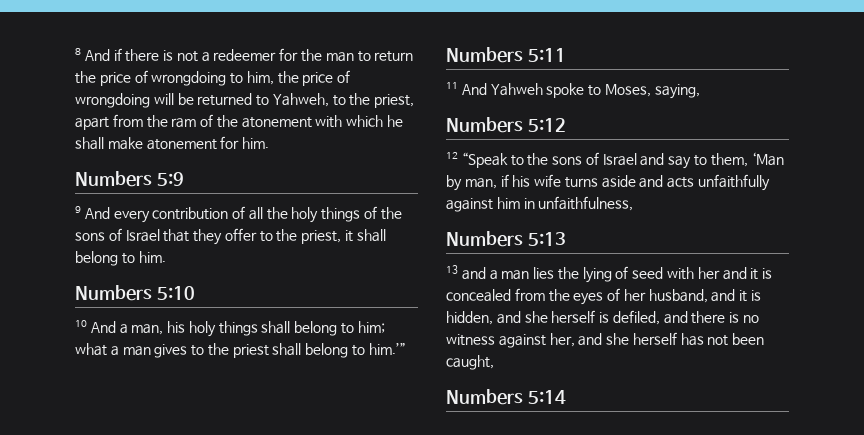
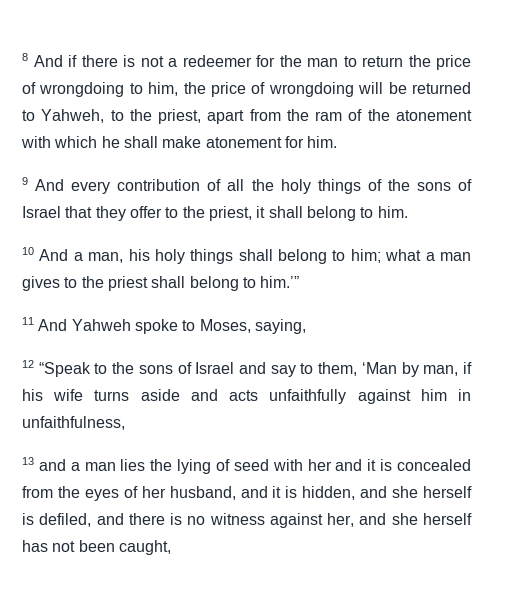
- Numbers 5:9
- Numbers 5:10
- Numbers 5:11
- Numbers 5:12
- Numbers 5:13
- Numbers 5:14

